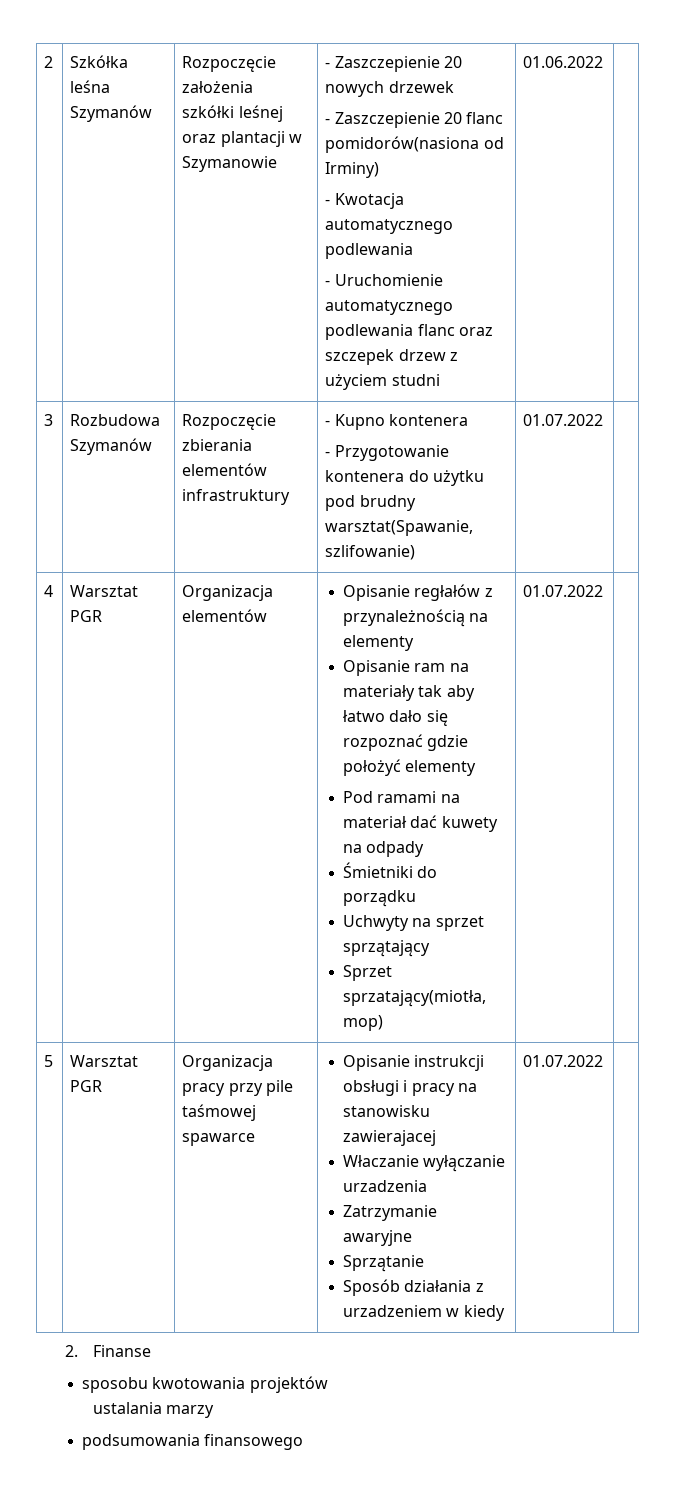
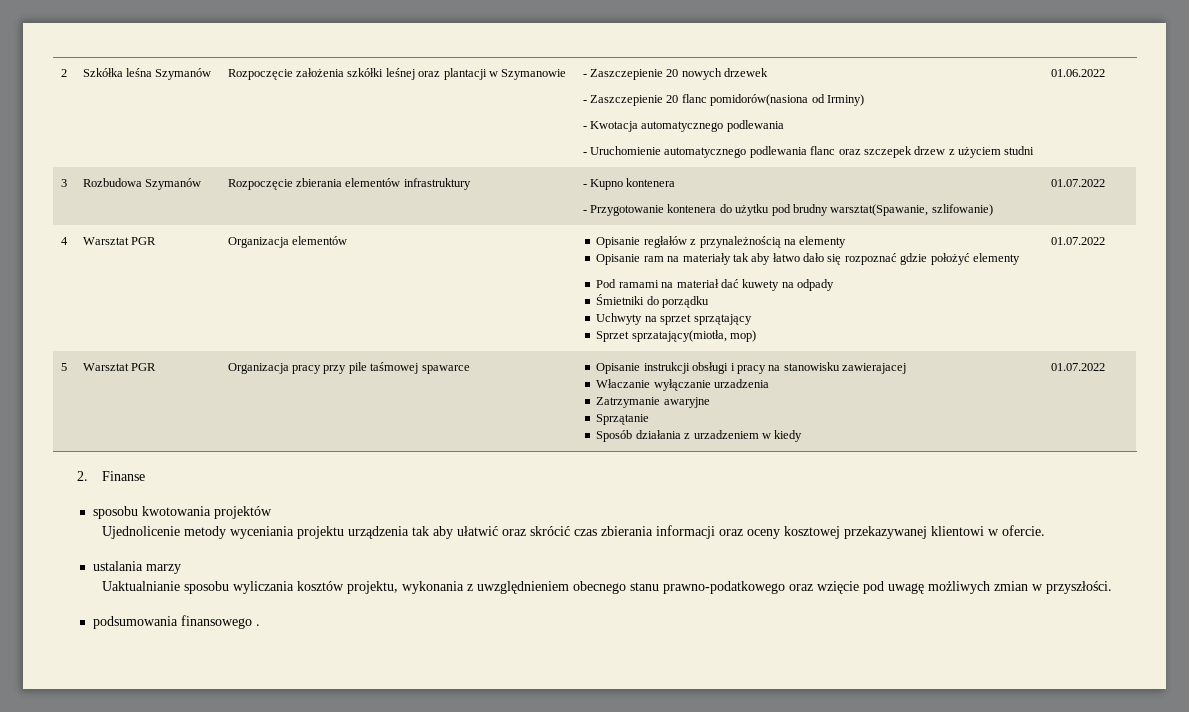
+ Ujednolicenie metody wyceniania projektu urządzenia tak aby ułatwić oraz skrócić czas zbierania informacji oraz oceny kosztowej przekazywanej klientowi w ofercie.
  ustalania marzy
+ Uaktualnianie sposobu wyliczania kosztów projektu, wykonania z uwzględnieniem obecnego stanu prawno-podatkowego oraz wzięcie pod uwagę możliwych zmian w przyszłości.
- podsumowania finansowego
+ podsumowania finansowego .

